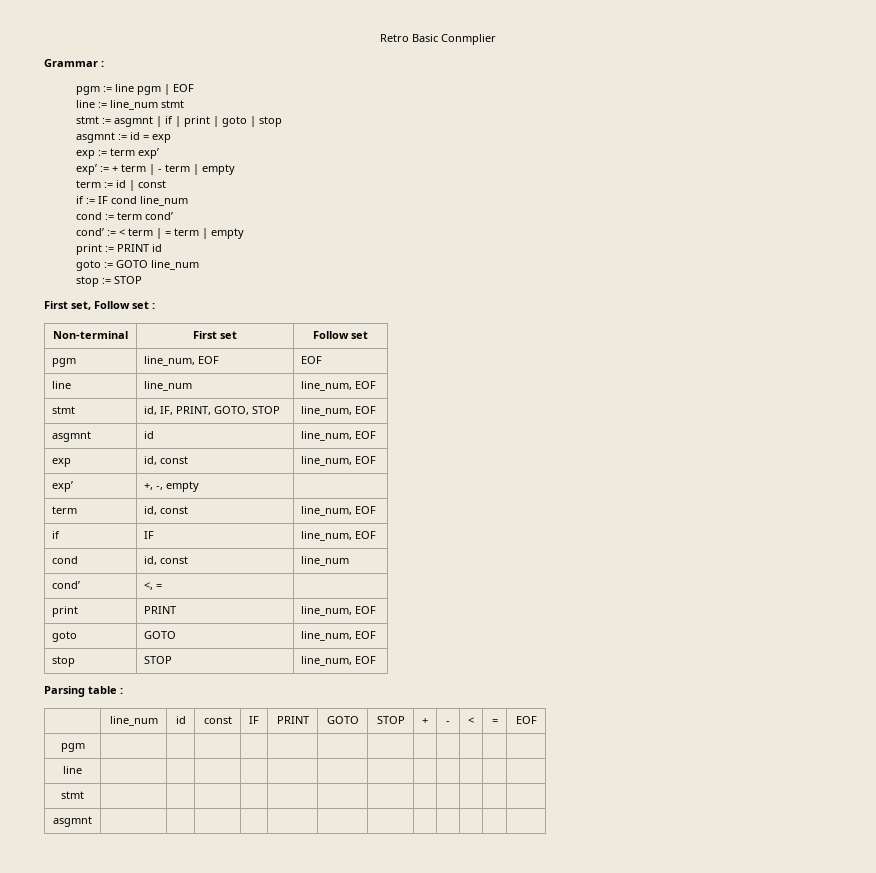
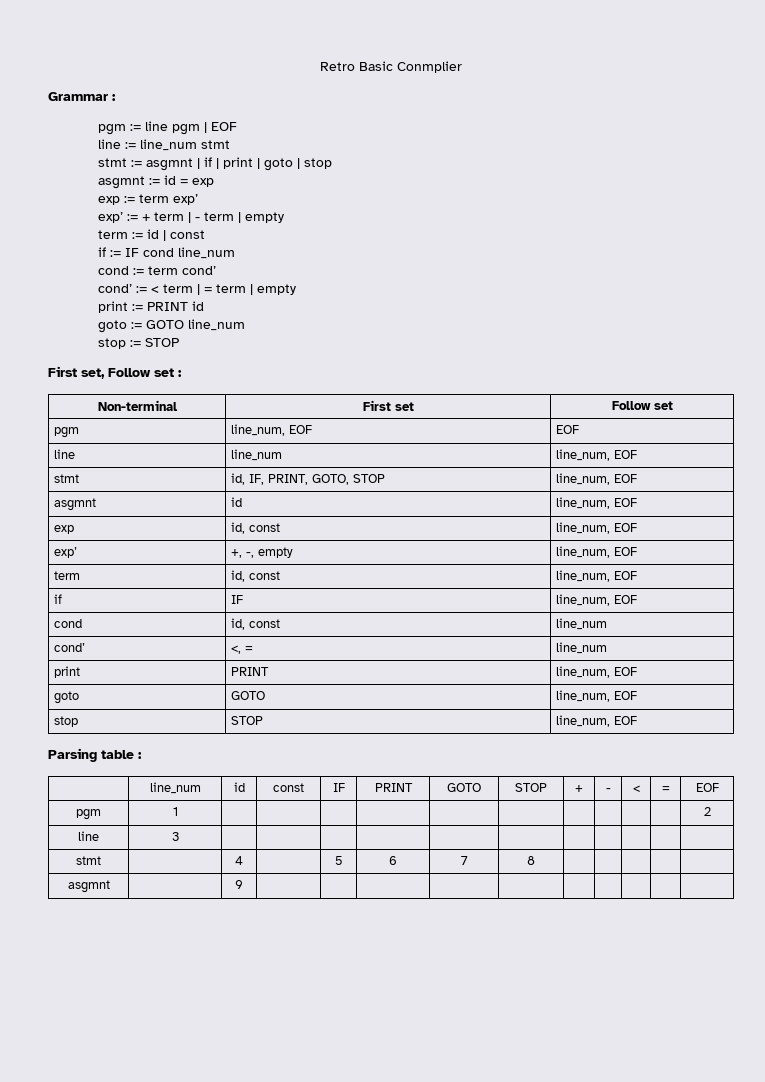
- exp’ | +, -, empty |
+ exp’ | +, -, empty | line_num, EOF
- cond’ | <, = |
+ cond’ | <, = | line_num
- pgm | | | | | | | | | | | |
- line | | | | | | | | | | | |
+ pgm | 1 | | | | | | | | | | | 2
+ line | 3 | | | | | | | | | | |
- stmt | | | | | | | | | | | |
- asgmnt | | | | | | | | | | | |
+ stmt | | 4 | | 5 | 6 | 7 | 8 | | | | |
+ asgmnt | | 9 | | | | | | | | | |

